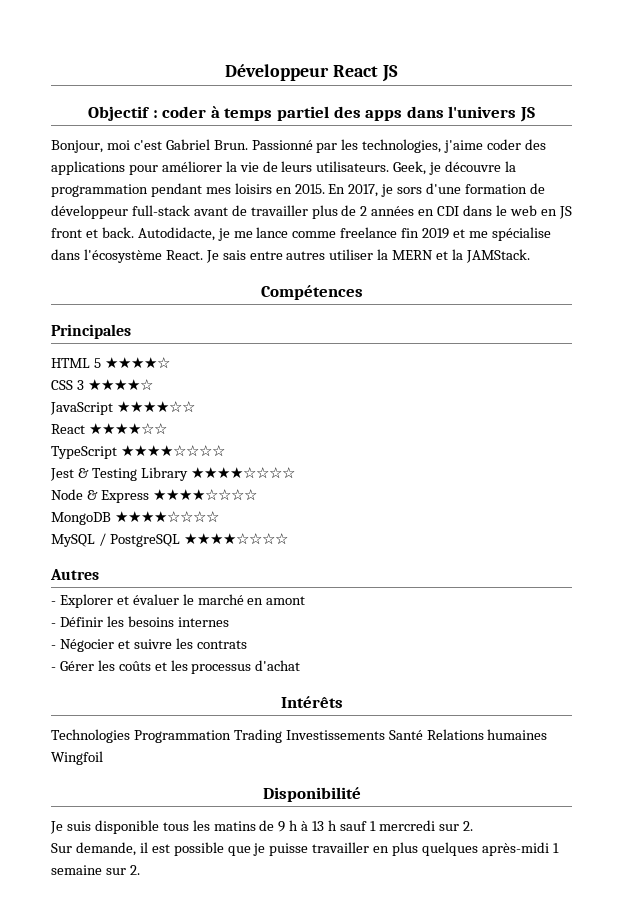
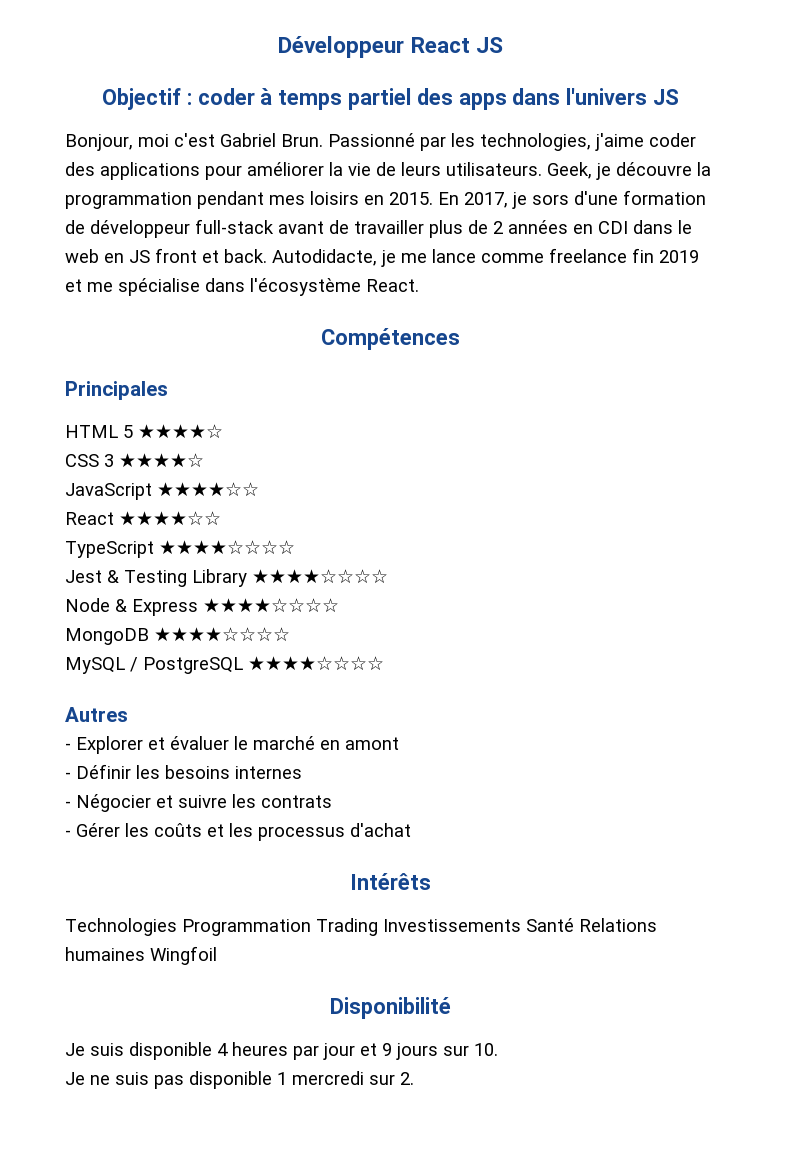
- Je sais entre autres utiliser la MERN et la JAMStack.
- Je suis disponible tous les matins de 9 h à 13 h sauf 1 mercredi sur 2.
- Sur demande, il est possible que je puisse travailler en plus quelques après-midi 1 semaine sur 2.
+ Je suis disponible 4 heures par jour et 9 jours sur 10.
+ Je ne suis pas disponible 1 mercredi sur 2.

